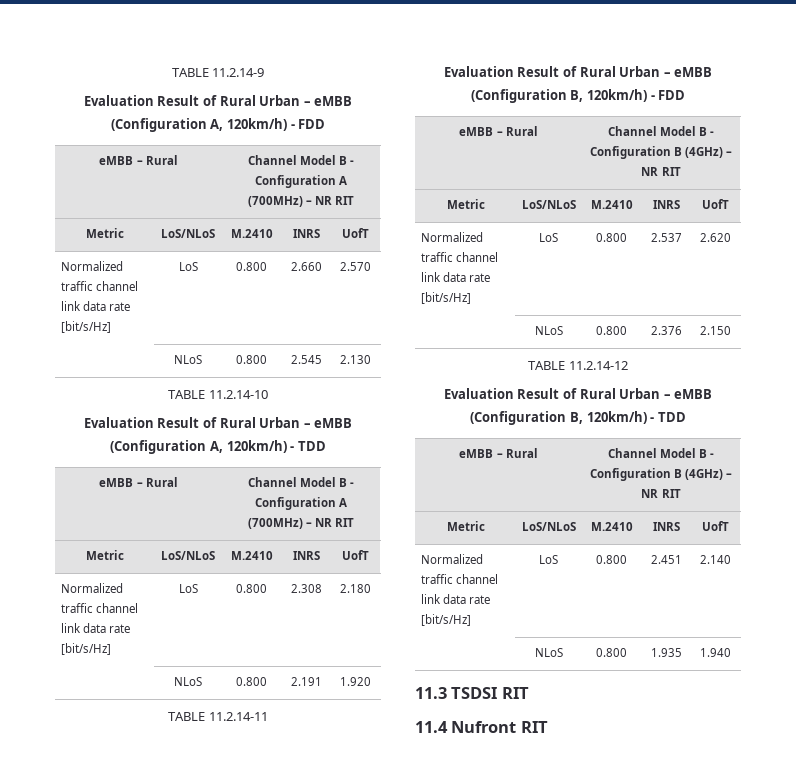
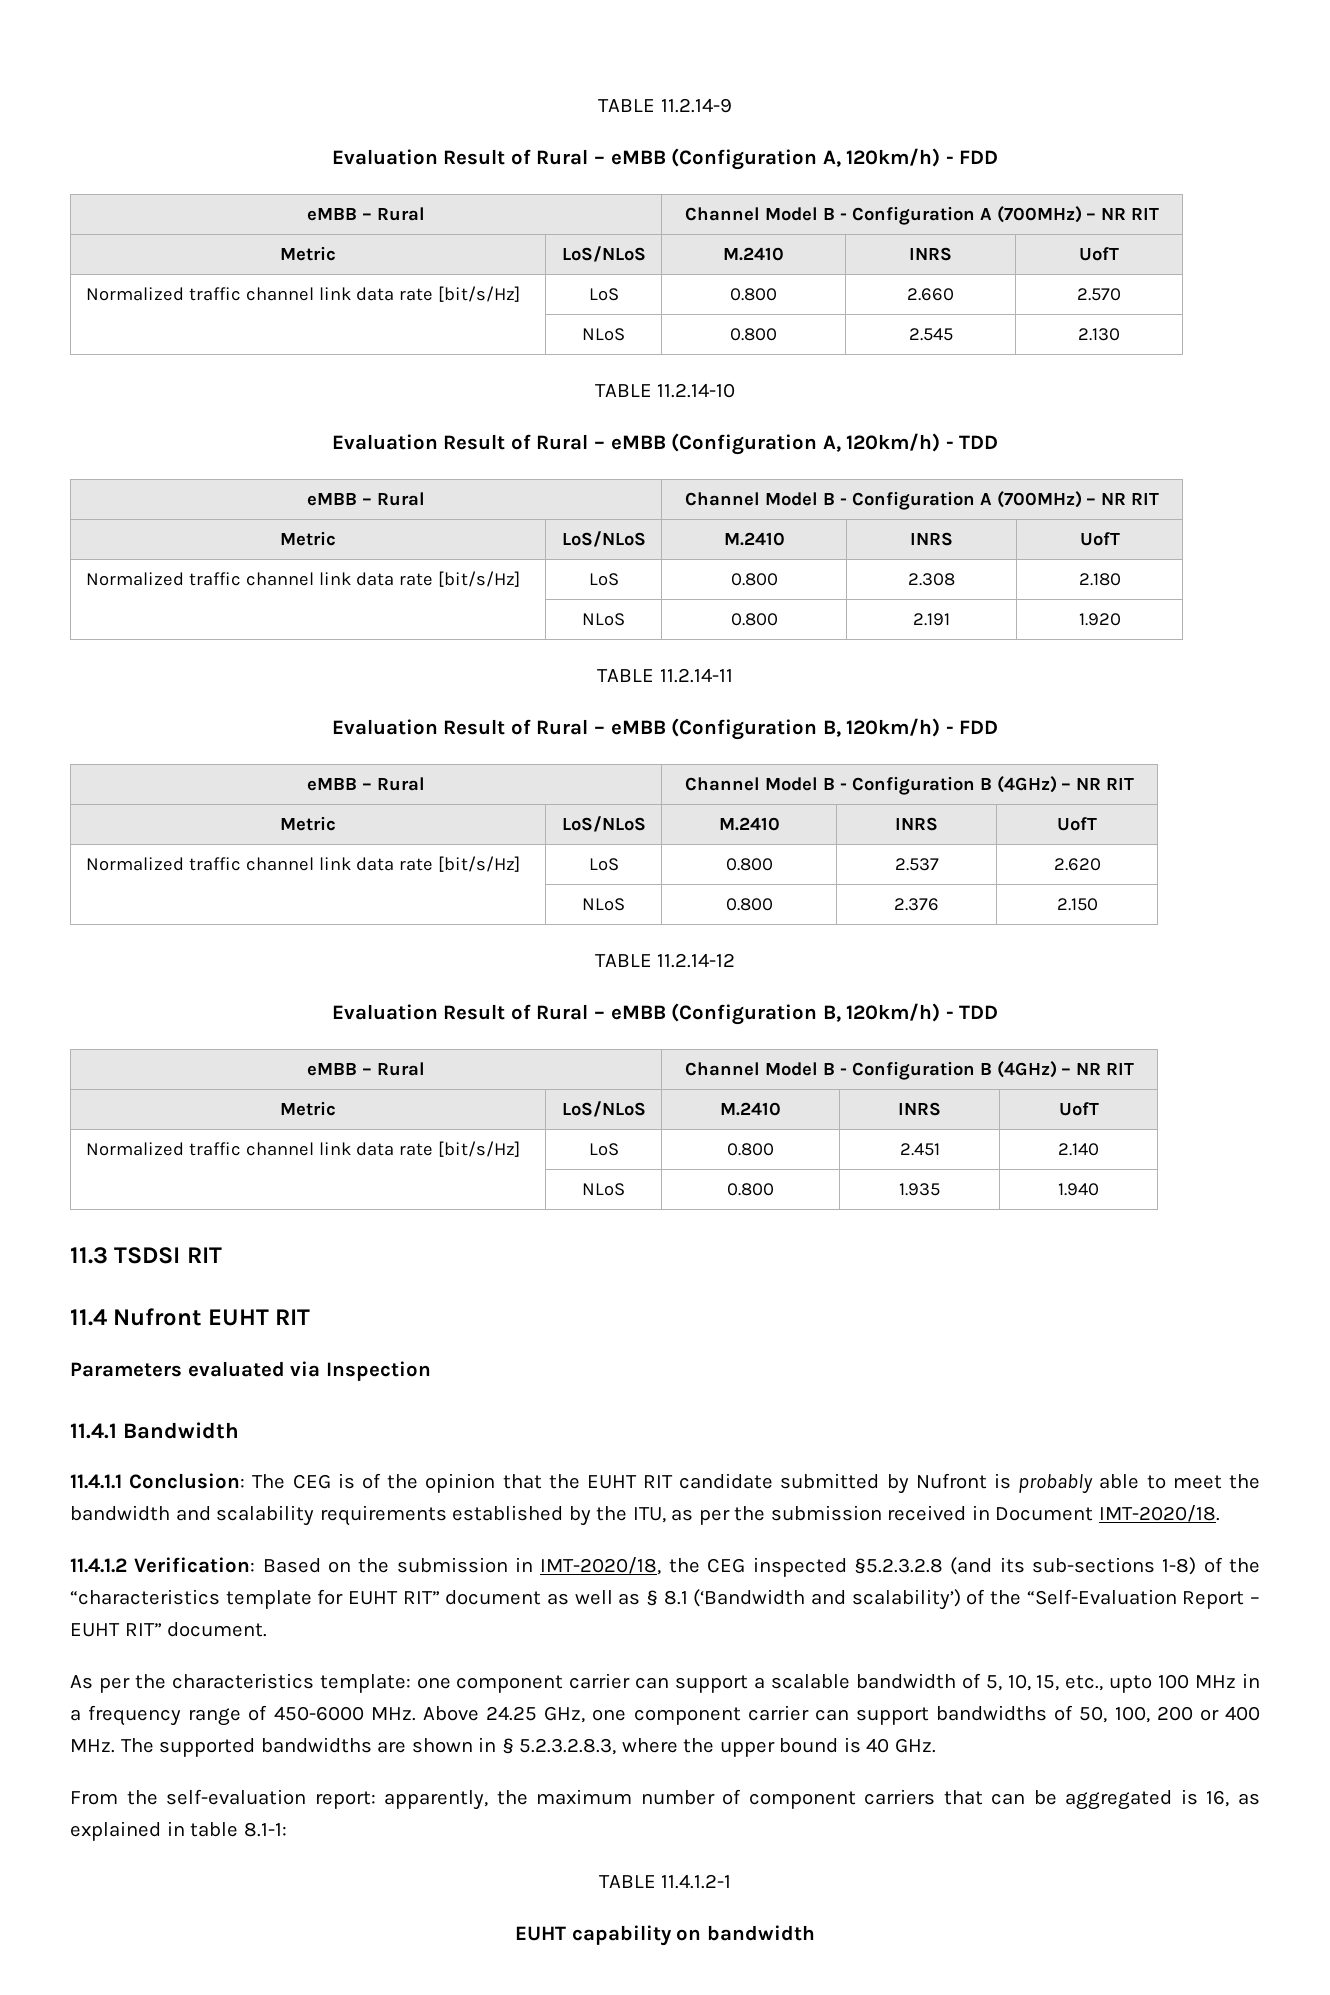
- Evaluation Result of Rural Urban – eMBB (Configuration A, 120km/h) - FDD
+ Evaluation Result of Rural – eMBB (Configuration A, 120km/h) - FDD
- Evaluation Result of Rural Urban – eMBB (Configuration A, 120km/h) - TDD
+ Evaluation Result of Rural – eMBB (Configuration A, 120km/h) - TDD
- Evaluation Result of Rural Urban – eMBB (Configuration B, 120km/h) - FDD
+ Evaluation Result of Rural – eMBB (Configuration B, 120km/h) - FDD
- Evaluation Result of Rural Urban – eMBB (Configuration B, 120km/h) - TDD
+ Evaluation Result of Rural – eMBB (Configuration B, 120km/h) - TDD
- 11.4 Nufront RIT
+ 11.4 Nufront EUHT RIT
+ Parameters evaluated via Inspection
+ 11.4.1 Bandwidth
+ 11.4.1.1 Conclusion: The CEG is of the opinion that the EUHT RIT candidate submitted by Nufront is probably able to meet the bandwidth and scalability requirements established by the ITU, as per the submission received in Document IMT-2020/18.
+ 11.4.1.2 Verification: Based on the submission in IMT-2020/18, the CEG inspected §5.2.3.2.8 (and its sub-sections 1-8) of the “characteristics template for EUHT RIT” document as well as § 8.1 (‘Bandwidth and scalability’) of the “Self-Evaluation Report – EUHT RIT” document.
+ As per the characteristics template: one component carrier can support a scalable bandwidth of 5, 10, 15, etc., upto 100 MHz in a frequency range of 450-6000 MHz. Above 24.25 GHz, one component carrier can support bandwidths of 50, 100, 200 or 400 MHz. The supported bandwidths are shown in § 5.2.3.2.8.3, where the upper bound is 40 GHz.
+ From the self-evaluation report: apparently, the maximum number of component carriers that can be aggregated is 16, as explained in table 8.1-1:
+ TABLE 11.4.1.2-1
+ EUHT capability on bandwidth

